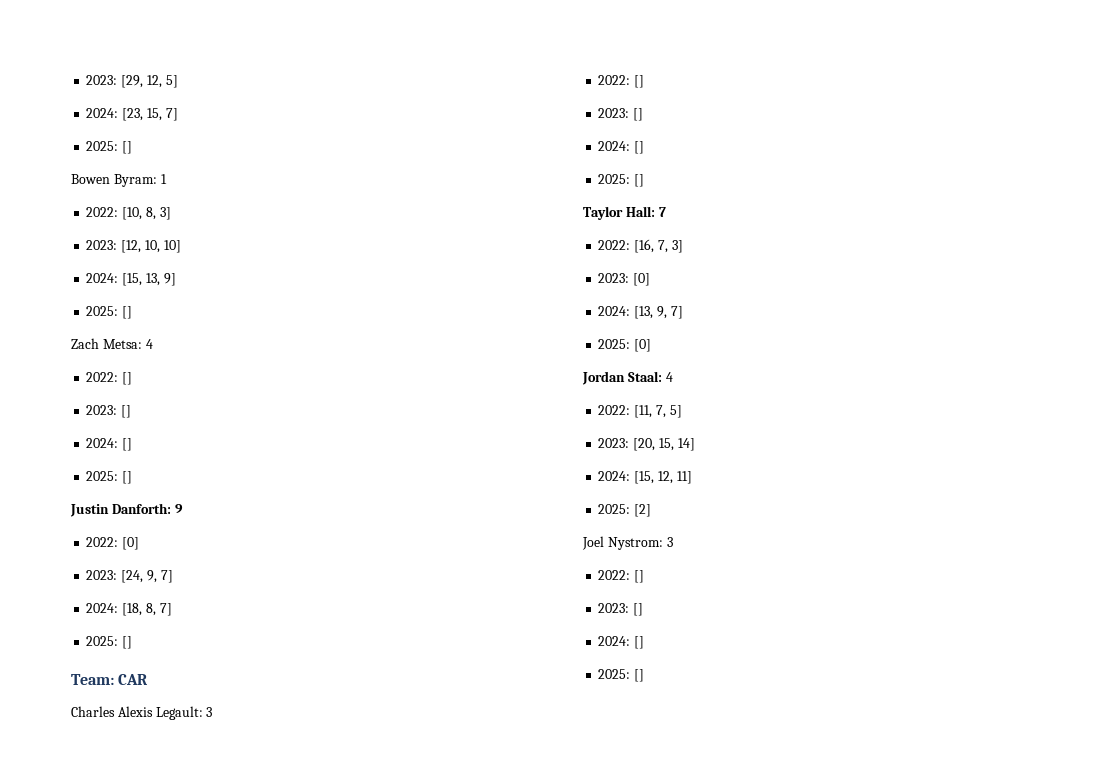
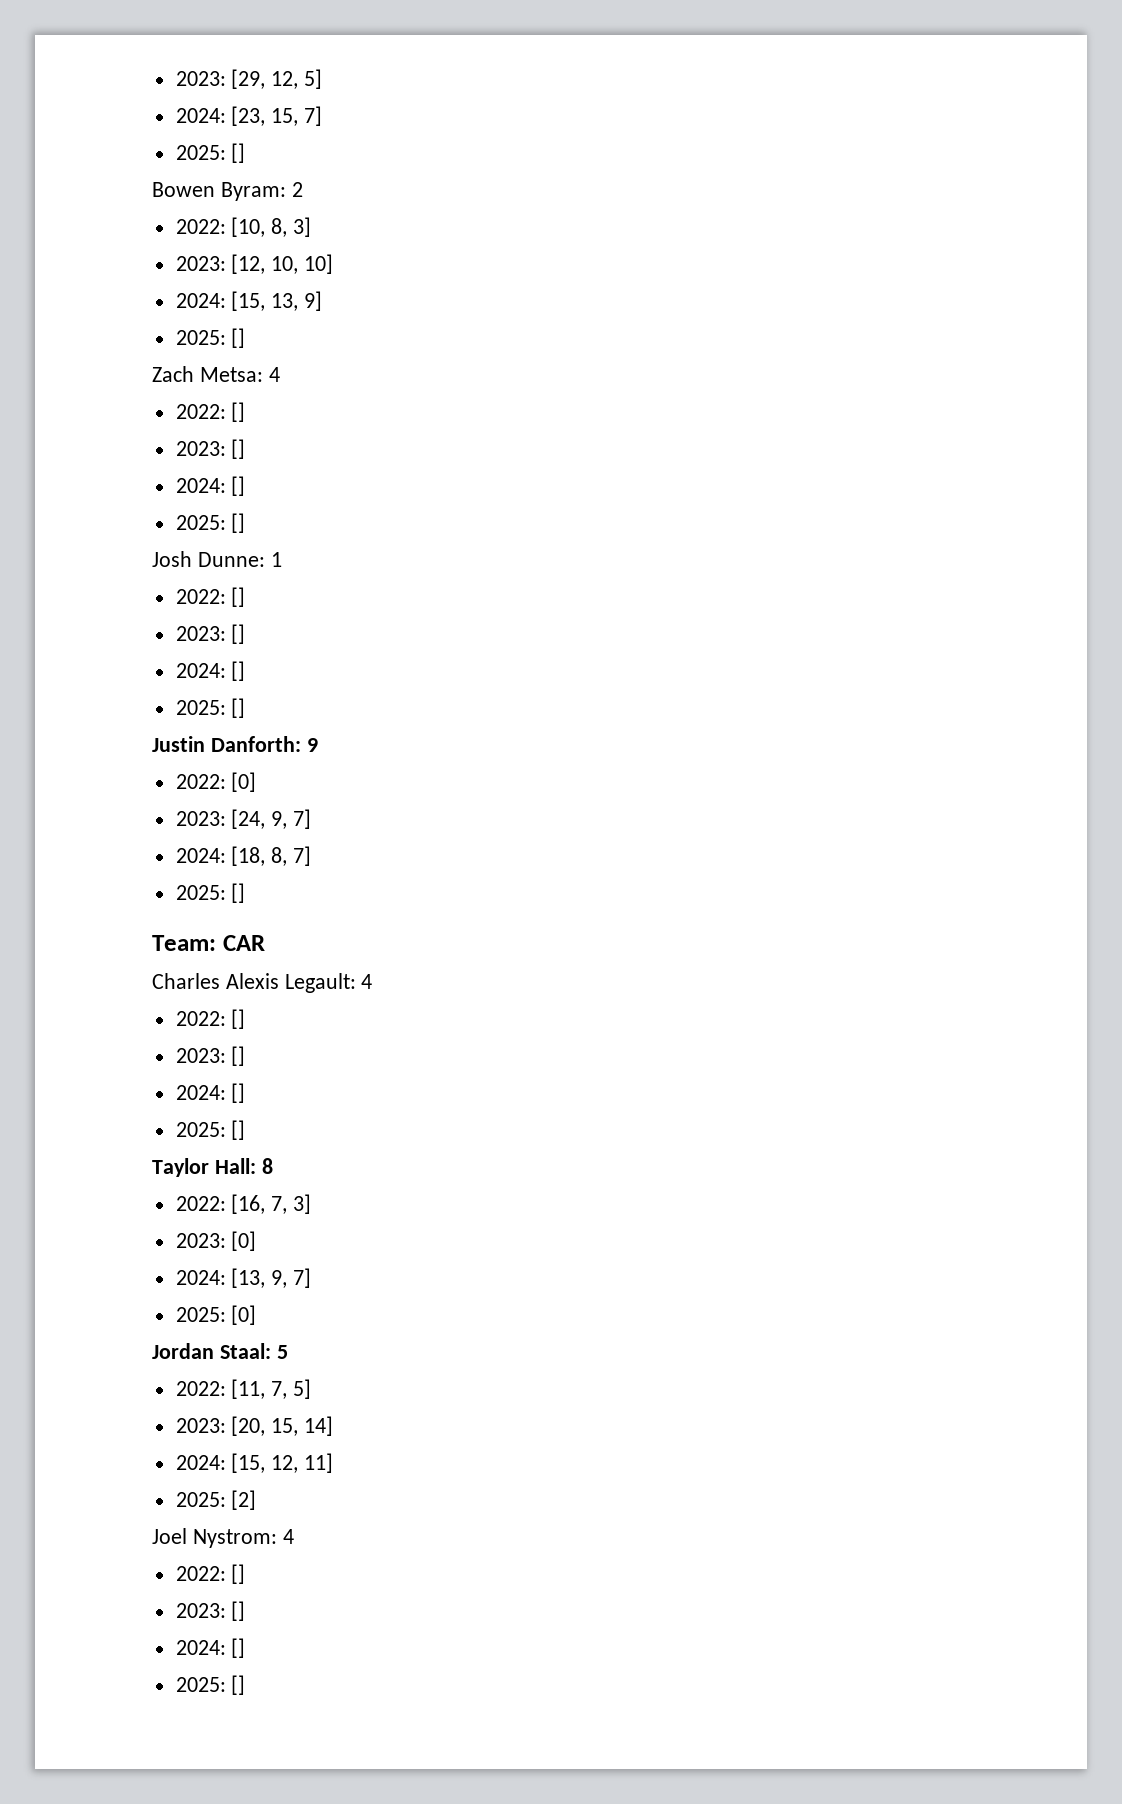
- Bowen Byram: 1
+ Bowen Byram: 2
+ Josh Dunne: 1
+ 2022: []
+ 2023: []
+ 2024: []
+ 2025: []
- Charles Alexis Legault: 3
+ Charles Alexis Legault: 4
- Taylor Hall: 7
+ Taylor Hall: 8
- Jordan Staal: 4
+ Jordan Staal: 5
- Joel Nystrom: 3
+ Joel Nystrom: 4

